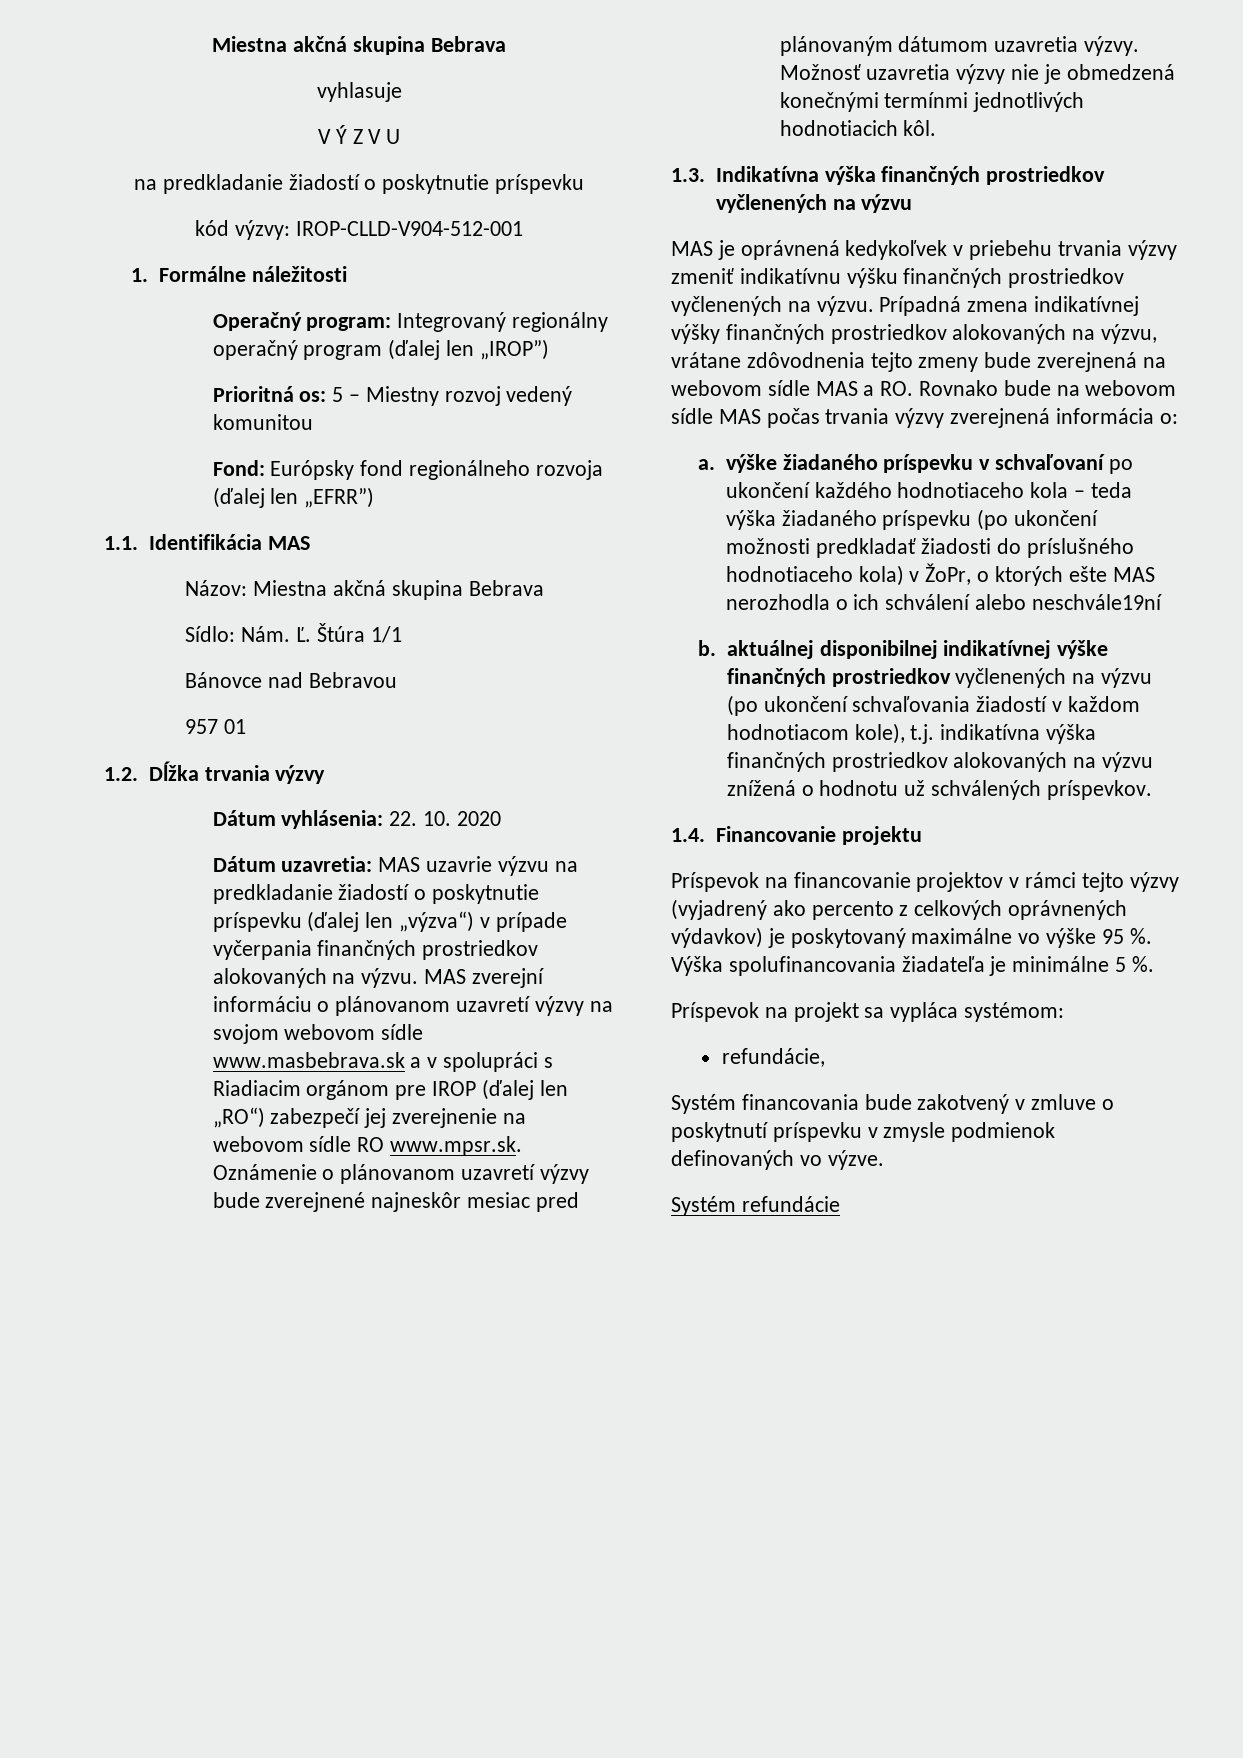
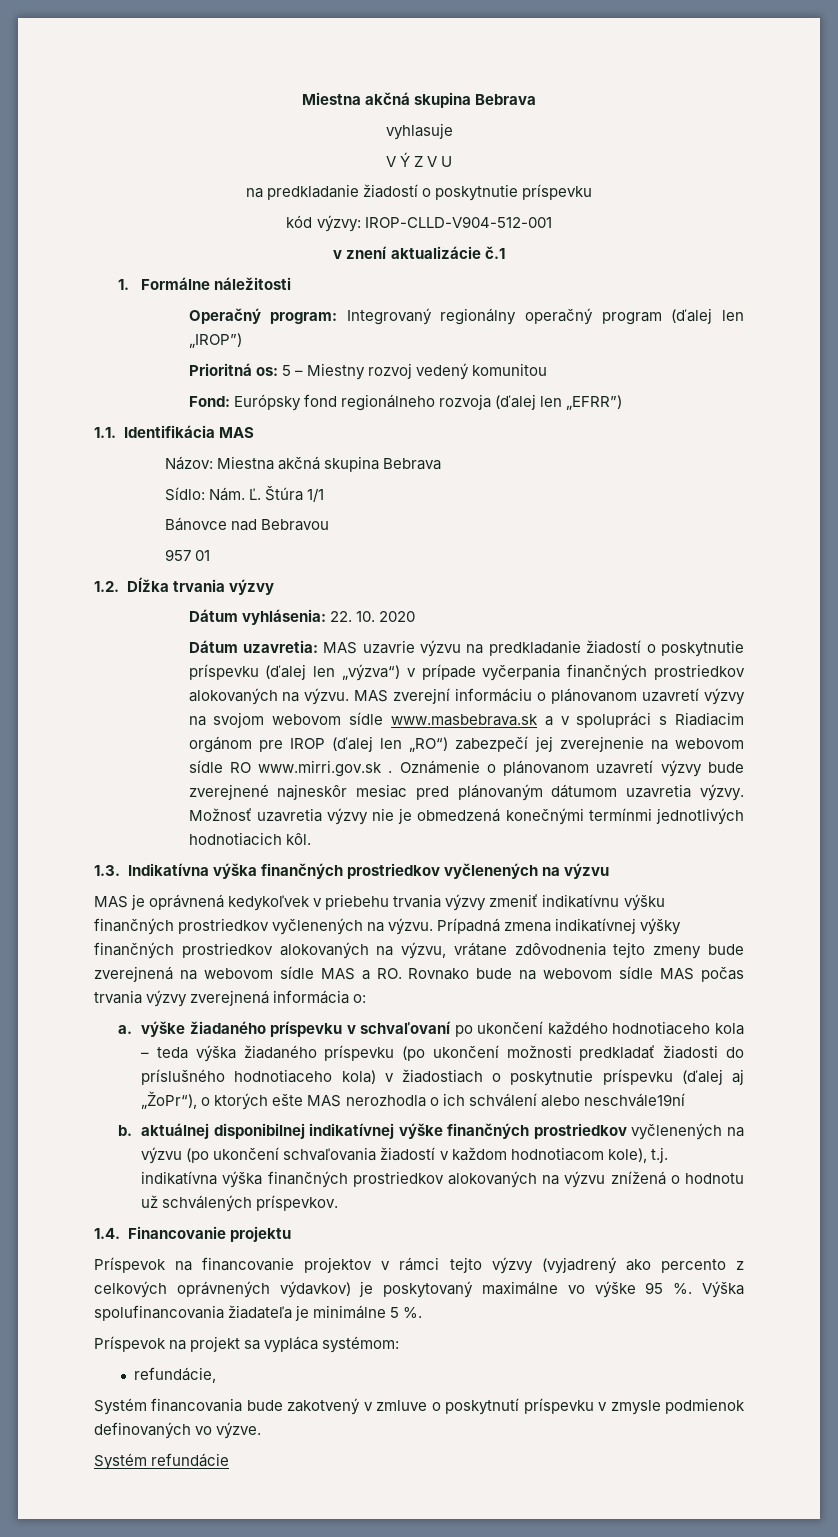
+ v znení aktualizácie č.1
- MAS zverejní informáciu o plánovanom uzavretí výzvy na svojom webovom sídle www.masbebrava.sk a v spolupráci s Riadiacim orgánom pre IROP (ďalej len „RO“) zabezpečí jej zverejnenie na webovom sídle RO www.mpsr.sk. Oznámenie o plánovanom uzavretí výzvy bude zverejnené najneskôr mesiac pred plánovaným dátumom uzavretia výzvy.
+ MAS zverejní informáciu o plánovanom uzavretí výzvy na svojom webovom sídle www.masbebrava.sk a v spolupráci s Riadiacim orgánom pre IROP (ďalej len „RO“) zabezpečí jej zverejnenie na webovom sídle RO www.mirri.gov.sk . Oznámenie o plánovanom uzavretí výzvy bude zverejnené najneskôr mesiac pred plánovaným dátumom uzavretia výzvy.
- a. výške žiadaného príspevku v schvaľovaní po ukončení každého hodnotiaceho kola – teda výška žiadaného príspevku (po ukončení možnosti predkladať žiadosti do príslušného hodnotiaceho kola) v ŽoPr, o ktorých ešte MAS nerozhodla o ich schválení alebo neschvále19ní
+ a. výške žiadaného príspevku v schvaľovaní po ukončení každého hodnotiaceho kola – teda výška žiadaného príspevku (po ukončení možnosti predkladať žiadosti do príslušného hodnotiaceho kola) v žiadostiach o poskytnutie príspevku (ďalej aj „ŽoPr“), o ktorých ešte MAS nerozhodla o ich schválení alebo neschvále19ní

